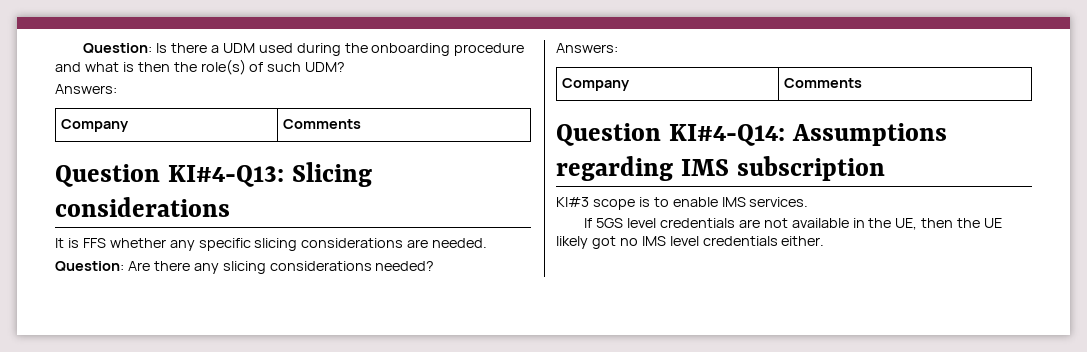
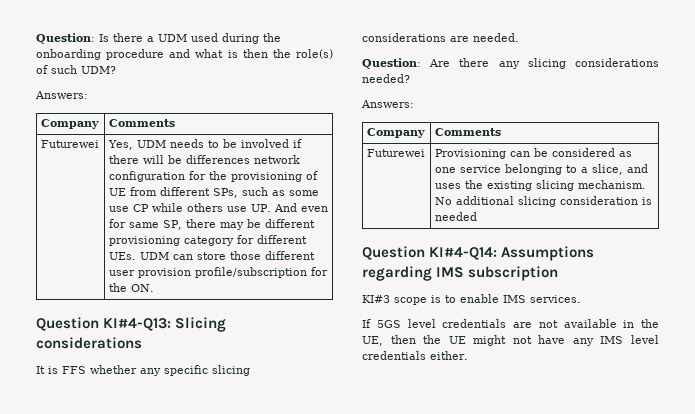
+ Futurewei | Yes, UDM needs to be involved if there will be differences network configuration for the provisioning of UE from different SPs, such as some use CP while others use UP. And even for same SP, there may be different provisioning category for different UEs. UDM can store those different user provision profile/subscription for the ON.
+ Futurewei | Provisioning can be considered as one service belonging to a slice, and uses the existing slicing mechanism. No additional slicing consideration is needed
- If 5GS level credentials are not available in the UE, then the UE likely got no IMS level credentials either.
+ If 5GS level credentials are not available in the UE, then the UE might not have any IMS level credentials either.

